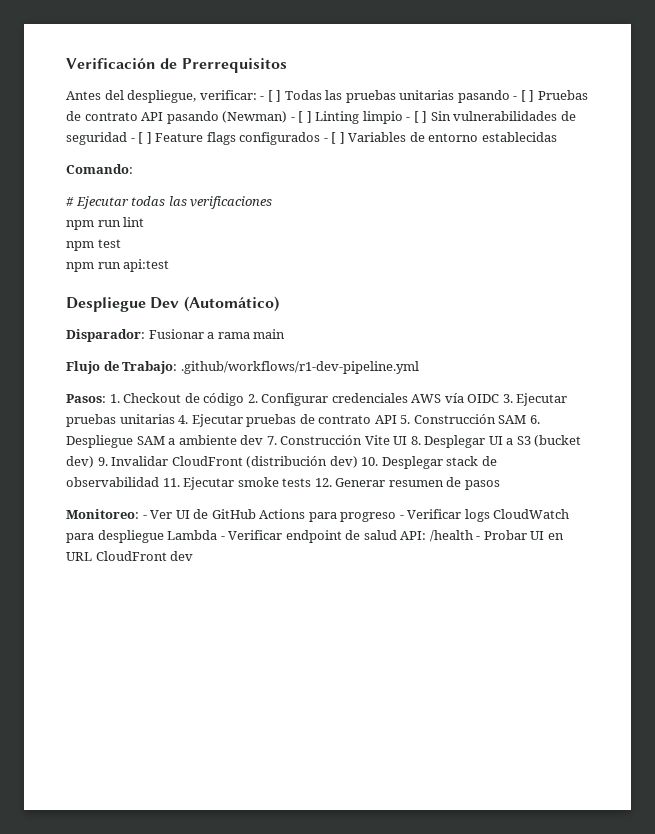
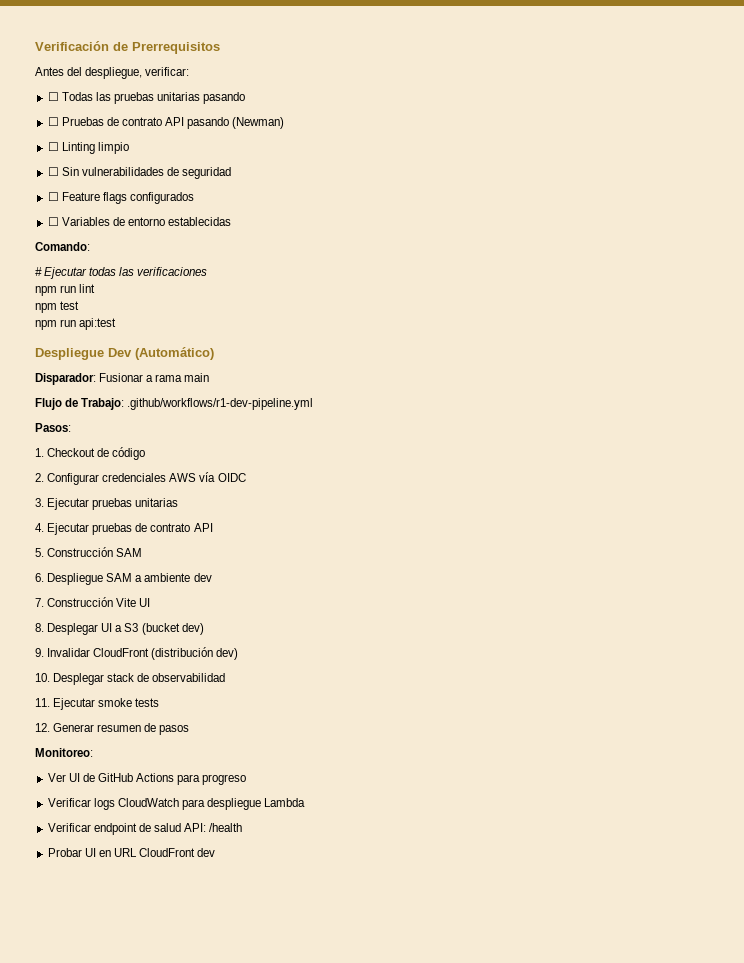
- Antes del despliegue, verificar: - [ ] Todas las pruebas unitarias pasando - [ ] Pruebas de contrato API pasando (Newman) - [ ] Linting limpio - [ ] Sin vulnerabilidades de seguridad - [ ] Feature flags configurados - [ ] Variables de entorno establecidas
+ Antes del despliegue, verificar:
+ ☐ Todas las pruebas unitarias pasando
+ ☐ Pruebas de contrato API pasando (Newman)
+ ☐ Linting limpio
+ ☐ Sin vulnerabilidades de seguridad
+ ☐ Feature flags configurados
+ ☐ Variables de entorno establecidas
- Pasos: 1. Checkout de código 2. Configurar credenciales AWS vía OIDC 3. Ejecutar pruebas unitarias 4. Ejecutar pruebas de contrato API 5. Construcción SAM 6. Despliegue SAM a ambiente dev 7. Construcción Vite UI 8. Desplegar UI a S3 (bucket dev) 9. Invalidar CloudFront (distribución dev) 10. Desplegar stack de observabilidad 11. Ejecutar smoke tests 12. Generar resumen de pasos
+ Pasos:
+ 1. Checkout de código
+ 2. Configurar credenciales AWS vía OIDC
+ 3. Ejecutar pruebas unitarias
+ 4. Ejecutar pruebas de contrato API
+ 5. Construcción SAM
+ 6. Despliegue SAM a ambiente dev
+ 7. Construcción Vite UI
+ 8. Desplegar UI a S3 (bucket dev)
+ 9. Invalidar CloudFront (distribución dev)
+ 10. Desplegar stack de observabilidad
+ 11. Ejecutar smoke tests
+ 12. Generar resumen de pasos
- Monitoreo: - Ver UI de GitHub Actions para progreso - Verificar logs CloudWatch para despliegue Lambda - Verificar endpoint de salud API: /health - Probar UI en URL CloudFront dev
+ Monitoreo:
+ Ver UI de GitHub Actions para progreso
+ Verificar logs CloudWatch para despliegue Lambda
+ Verificar endpoint de salud API: /health
+ Probar UI en URL CloudFront dev

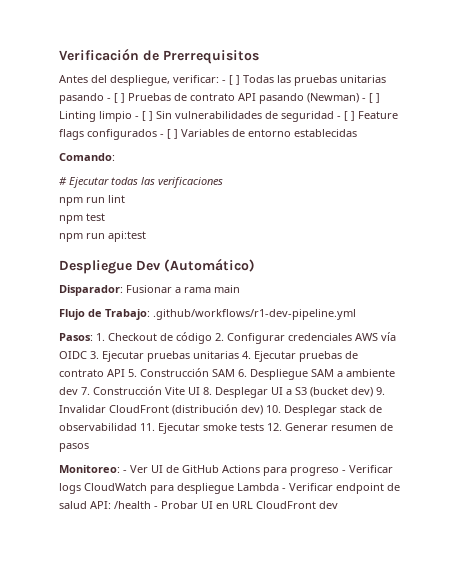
- Antes del despliegue, verificar:
- ☐ Todas las pruebas unitarias pasando
- ☐ Pruebas de contrato API pasando (Newman)
- ☐ Linting limpio
- ☐ Sin vulnerabilidades de seguridad
- ☐ Feature flags configurados
- ☐ Variables de entorno establecidas
+ Antes del despliegue, verificar: - [ ] Todas las pruebas unitarias pasando - [ ] Pruebas de contrato API pasando (Newman) - [ ] Linting limpio - [ ] Sin vulnerabilidades de seguridad - [ ] Feature flags configurados - [ ] Variables de entorno establecidas
- Pasos:
- 1. Checkout de código
- 2. Configurar credenciales AWS vía OIDC
- 3. Ejecutar pruebas unitarias
- 4. Ejecutar pruebas de contrato API
- 5. Construcción SAM
- 6. Despliegue SAM a ambiente dev
- 7. Construcción Vite UI
- 8. Desplegar UI a S3 (bucket dev)
- 9. Invalidar CloudFront (distribución dev)
- 10. Desplegar stack de observabilidad
- 11. Ejecutar smoke tests
- 12. Generar resumen de pasos
+ Pasos: 1. Checkout de código 2. Configurar credenciales AWS vía OIDC 3. Ejecutar pruebas unitarias 4. Ejecutar pruebas de contrato API 5. Construcción SAM 6. Despliegue SAM a ambiente dev 7. Construcción Vite UI 8. Desplegar UI a S3 (bucket dev) 9. Invalidar CloudFront (distribución dev) 10. Desplegar stack de observabilidad 11. Ejecutar smoke tests 12. Generar resumen de pasos
- Monitoreo:
- Ver UI de GitHub Actions para progreso
- Verificar logs CloudWatch para despliegue Lambda
- Verificar endpoint de salud API: /health
- Probar UI en URL CloudFront dev
+ Monitoreo: - Ver UI de GitHub Actions para progreso - Verificar logs CloudWatch para despliegue Lambda - Verificar endpoint de salud API: /health - Probar UI en URL CloudFront dev

